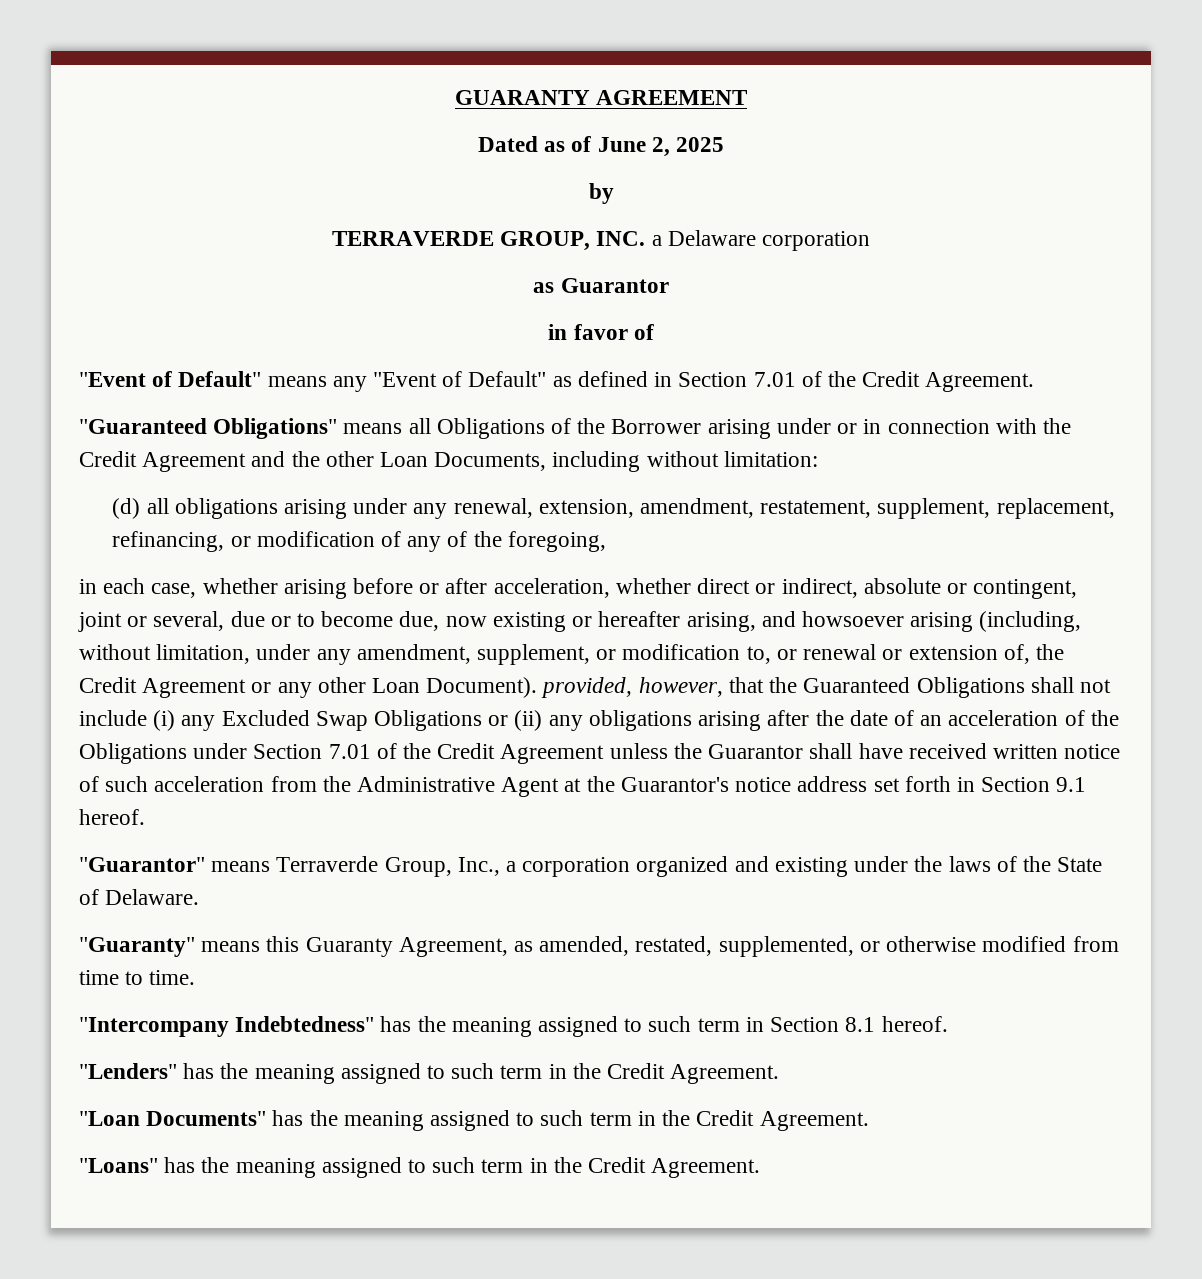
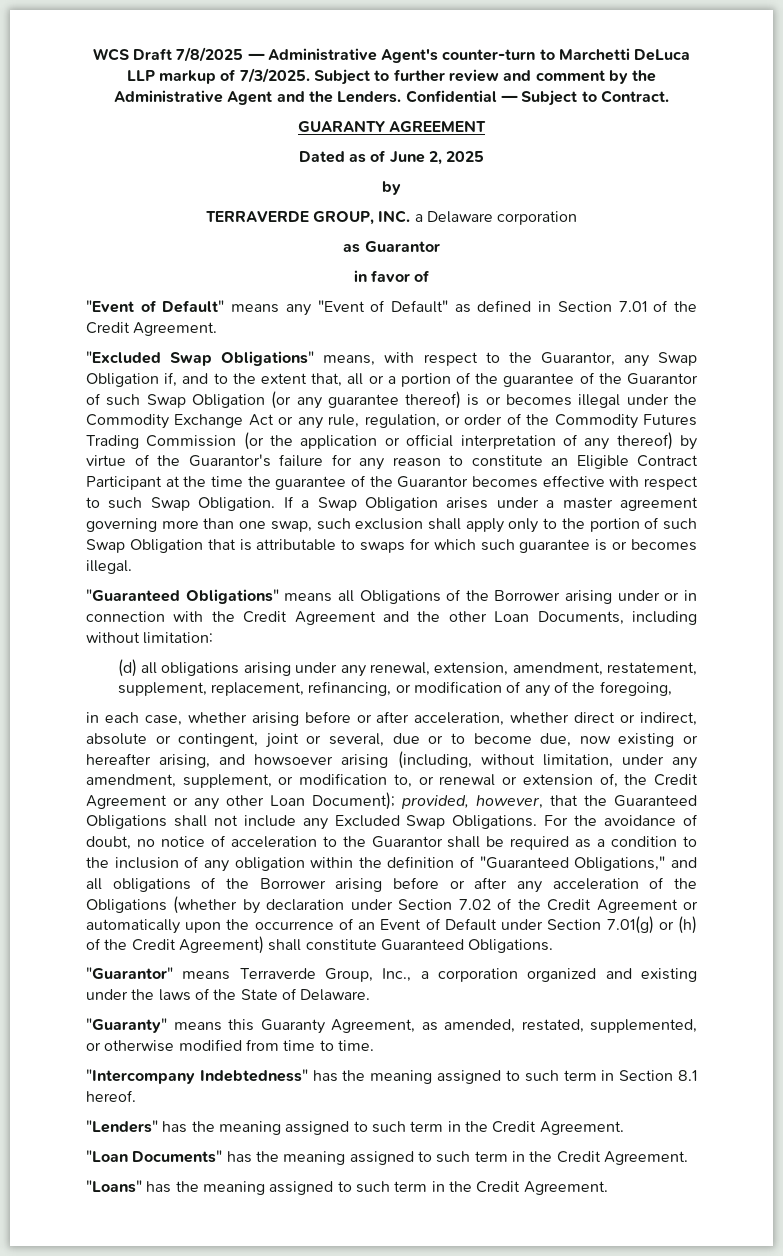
+ WCS Draft 7/8/2025 — Administrative Agent's counter-turn to Marchetti DeLuca LLP markup of 7/3/2025. Subject to further review and comment by the Administrative Agent and the Lenders. Confidential — Subject to Contract.
+ "Excluded Swap Obligations" means, with respect to the Guarantor, any Swap Obligation if, and to the extent that, all or a portion of the guarantee of the Guarantor of such Swap Obligation (or any guarantee thereof) is or becomes illegal under the Commodity Exchange Act or any rule, regulation, or order of the Commodity Futures Trading Commission (or the application or official interpretation of any thereof) by virtue of the Guarantor's failure for any reason to constitute an Eligible Contract Participant at the time the guarantee of the Guarantor becomes effective with respect to such Swap Obligation. If a Swap Obligation arises under a master agreement governing more than one swap, such exclusion shall apply only to the portion of such Swap Obligation that is attributable to swaps for which such guarantee is or becomes illegal.
- in each case, whether arising before or after acceleration, whether direct or indirect, absolute or contingent, joint or several, due or to become due, now existing or hereafter arising, and howsoever arising (including, without limitation, under any amendment, supplement, or modification to, or renewal or extension of, the Credit Agreement or any other Loan Document). provided, however, that the Guaranteed Obligations shall not include (i) any Excluded Swap Obligations or (ii) any obligations arising after the date of an acceleration of the Obligations under Section 7.01 of the Credit Agreement unless the Guarantor shall have received written notice of such acceleration from the Administrative Agent at the Guarantor's notice address set forth in Section 9.1 hereof.
+ in each case, whether arising before or after acceleration, whether direct or indirect, absolute or contingent, joint or several, due or to become due, now existing or hereafter arising, and howsoever arising (including, without limitation, under any amendment, supplement, or modification to, or renewal or extension of, the Credit Agreement or any other Loan Document); provided, however, that the Guaranteed Obligations shall not include any Excluded Swap Obligations. For the avoidance of doubt, no notice of acceleration to the Guarantor shall be required as a condition to the inclusion of any obligation within the definition of "Guaranteed Obligations," and all obligations of the Borrower arising before or after any acceleration of the Obligations (whether by declaration under Section 7.02 of the Credit Agreement or automatically upon the occurrence of an Event of Default under Section 7.01(g) or (h) of the Credit Agreement) shall constitute Guaranteed Obligations.

